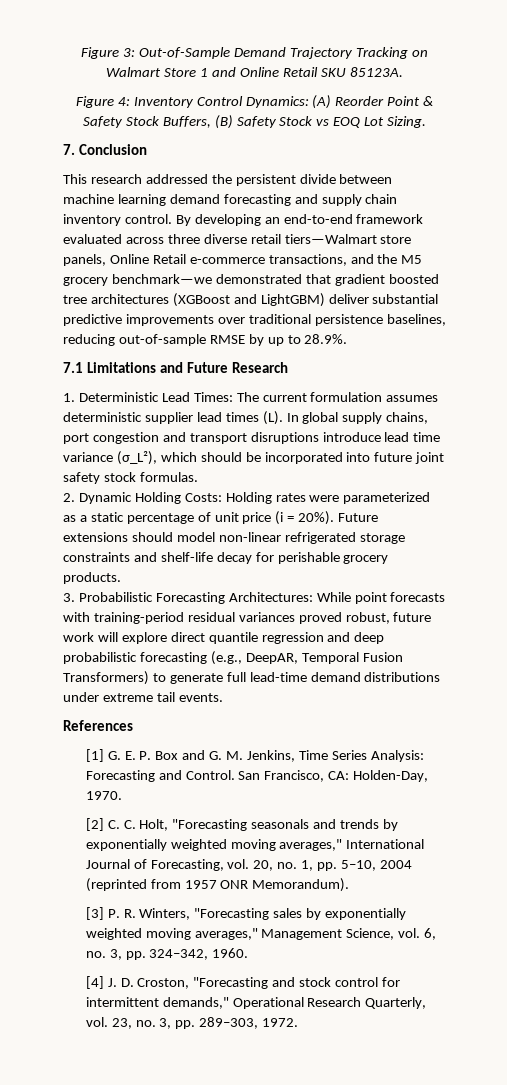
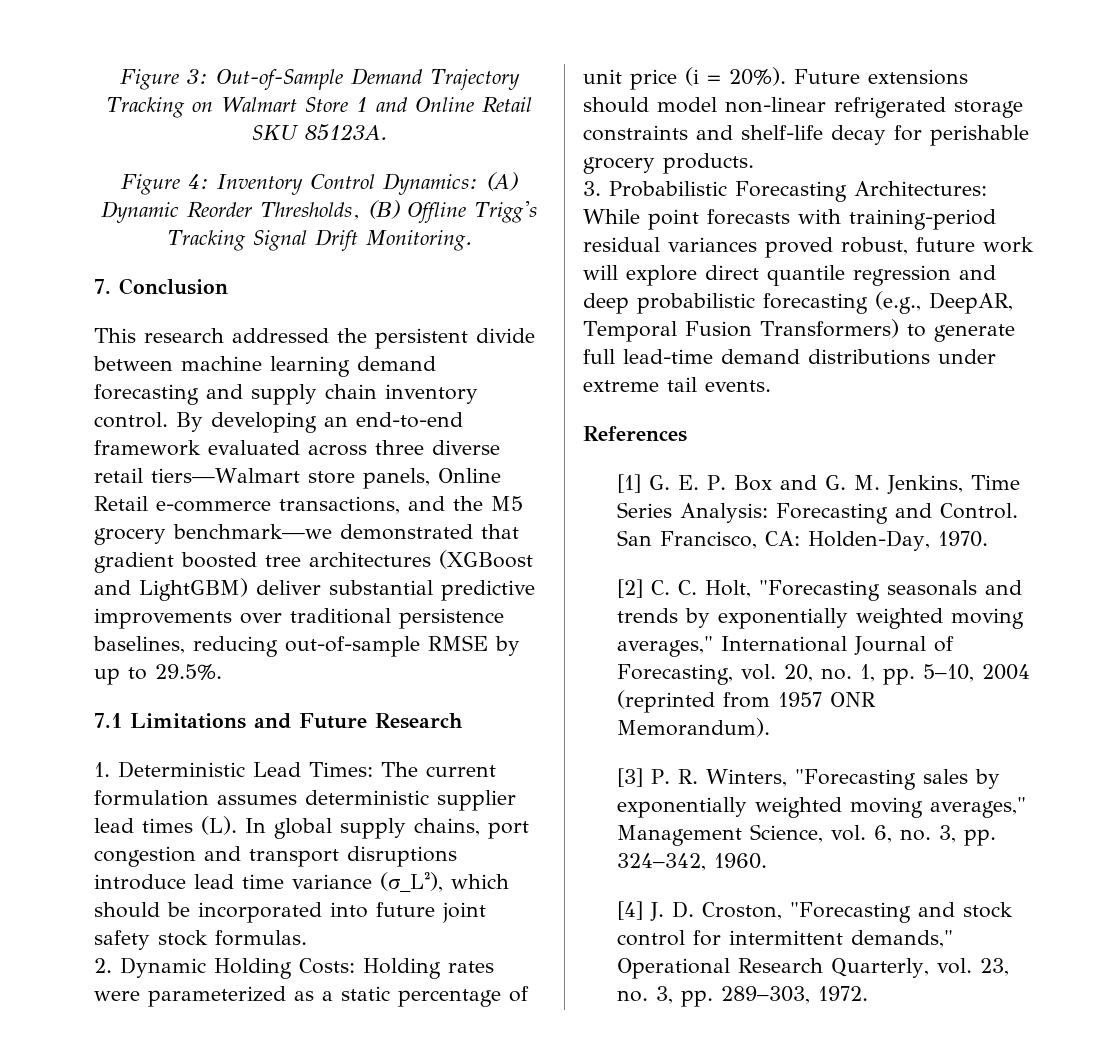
- Figure 4: Inventory Control Dynamics: (A) Reorder Point & Safety Stock Buffers, (B) Safety Stock vs EOQ Lot Sizing.
+ Figure 4: Inventory Control Dynamics: (A) Dynamic Reorder Thresholds, (B) Offline Trigg's Tracking Signal Drift Monitoring.
- By developing an end-to-end framework evaluated across three diverse retail tiers—Walmart store panels, Online Retail e-commerce transactions, and the M5 grocery benchmark—we demonstrated that gradient boosted tree architectures (XGBoost and LightGBM) deliver substantial predictive improvements over traditional persistence baselines, reducing out-of-sample RMSE by up to 28.9%.
+ By developing an end-to-end framework evaluated across three diverse retail tiers—Walmart store panels, Online Retail e-commerce transactions, and the M5 grocery benchmark—we demonstrated that gradient boosted tree architectures (XGBoost and LightGBM) deliver substantial predictive improvements over traditional persistence baselines, reducing out-of-sample RMSE by up to 29.5%.

